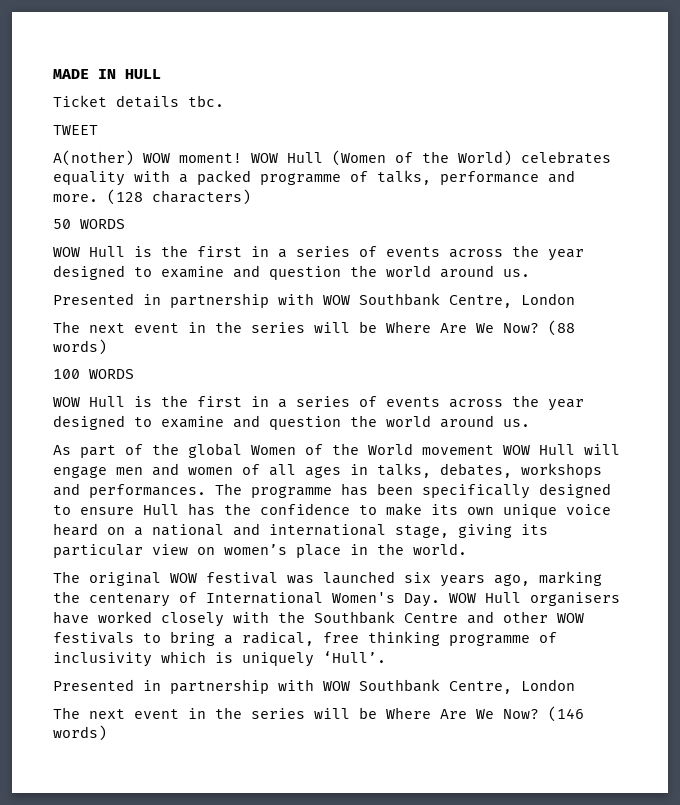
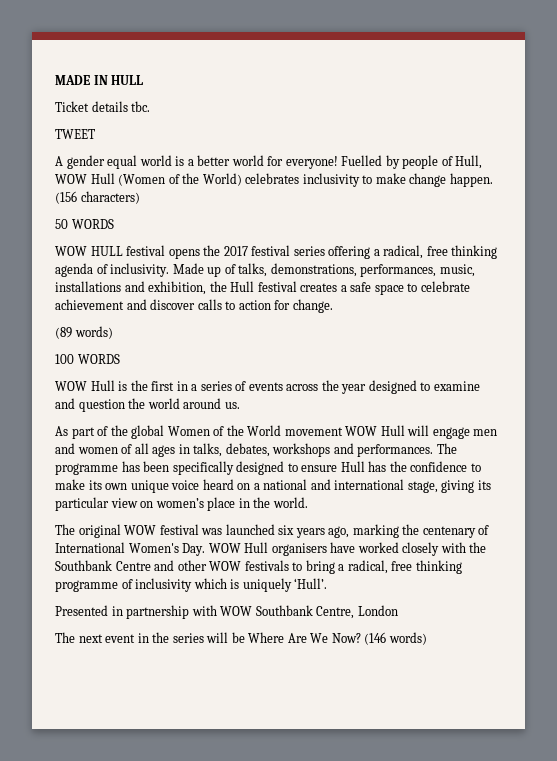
- A(nother) WOW moment! WOW Hull (Women of the World) celebrates equality with a packed programme of talks, performance and more. (128 characters)
+ A gender equal world is a better world for everyone! Fuelled by people of Hull, WOW Hull (Women of the World) celebrates inclusivity to make change happen. (156 characters)
  50 WORDS
- WOW Hull is the first in a series of events across the year designed to examine and question the world around us.
- Presented in partnership with WOW Southbank Centre, London
- The next event in the series will be Where Are We Now? (88 words)
+ WOW HULL festival opens the 2017 festival series offering a radical, free thinking agenda of inclusivity. Made up of talks, demonstrations, performances, music, installations and exhibition, the Hull festival creates a safe space to celebrate achievement and discover calls to action for change.
+ (89 words)

